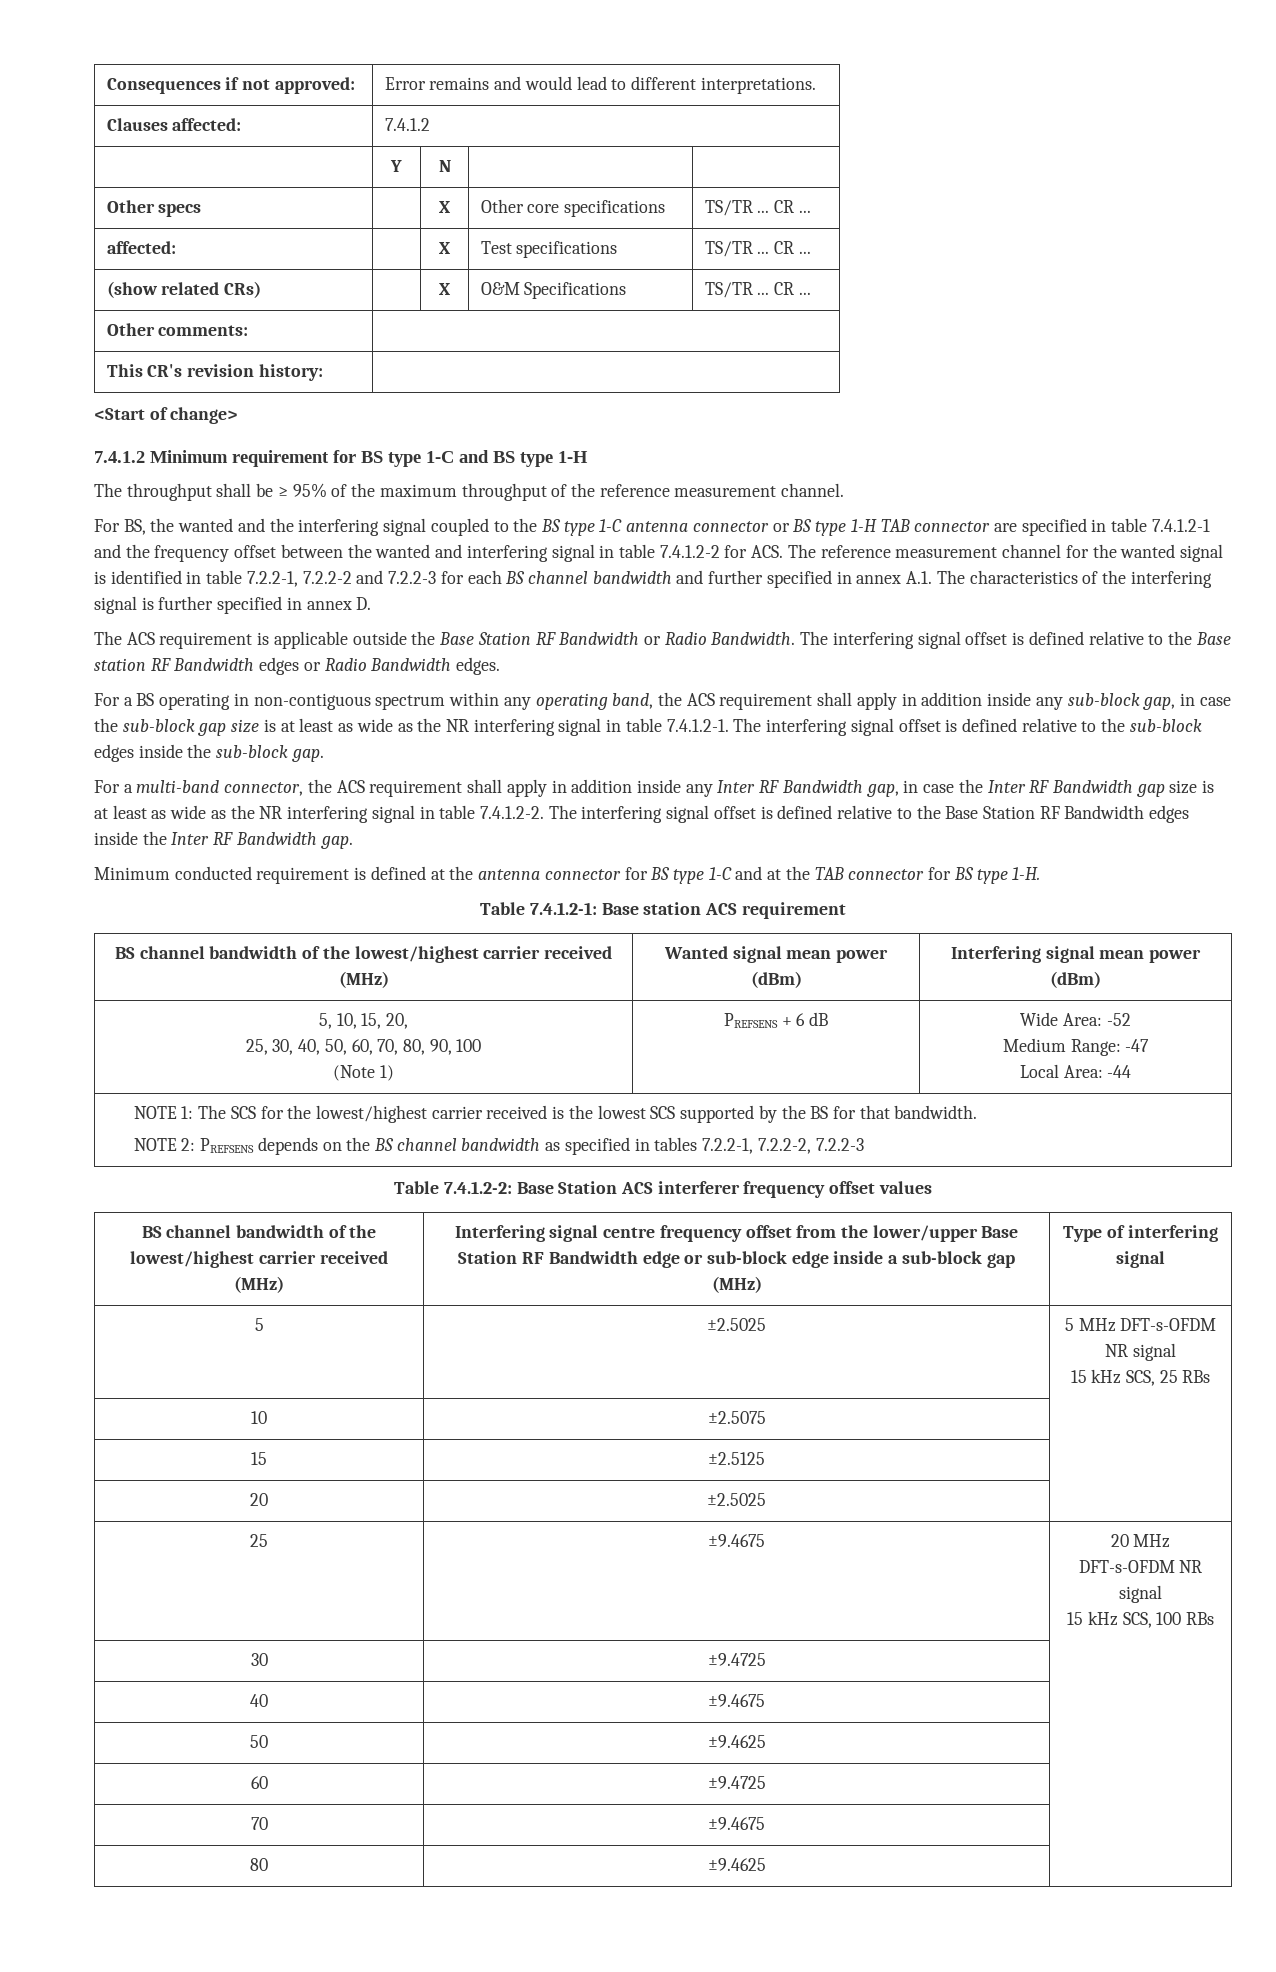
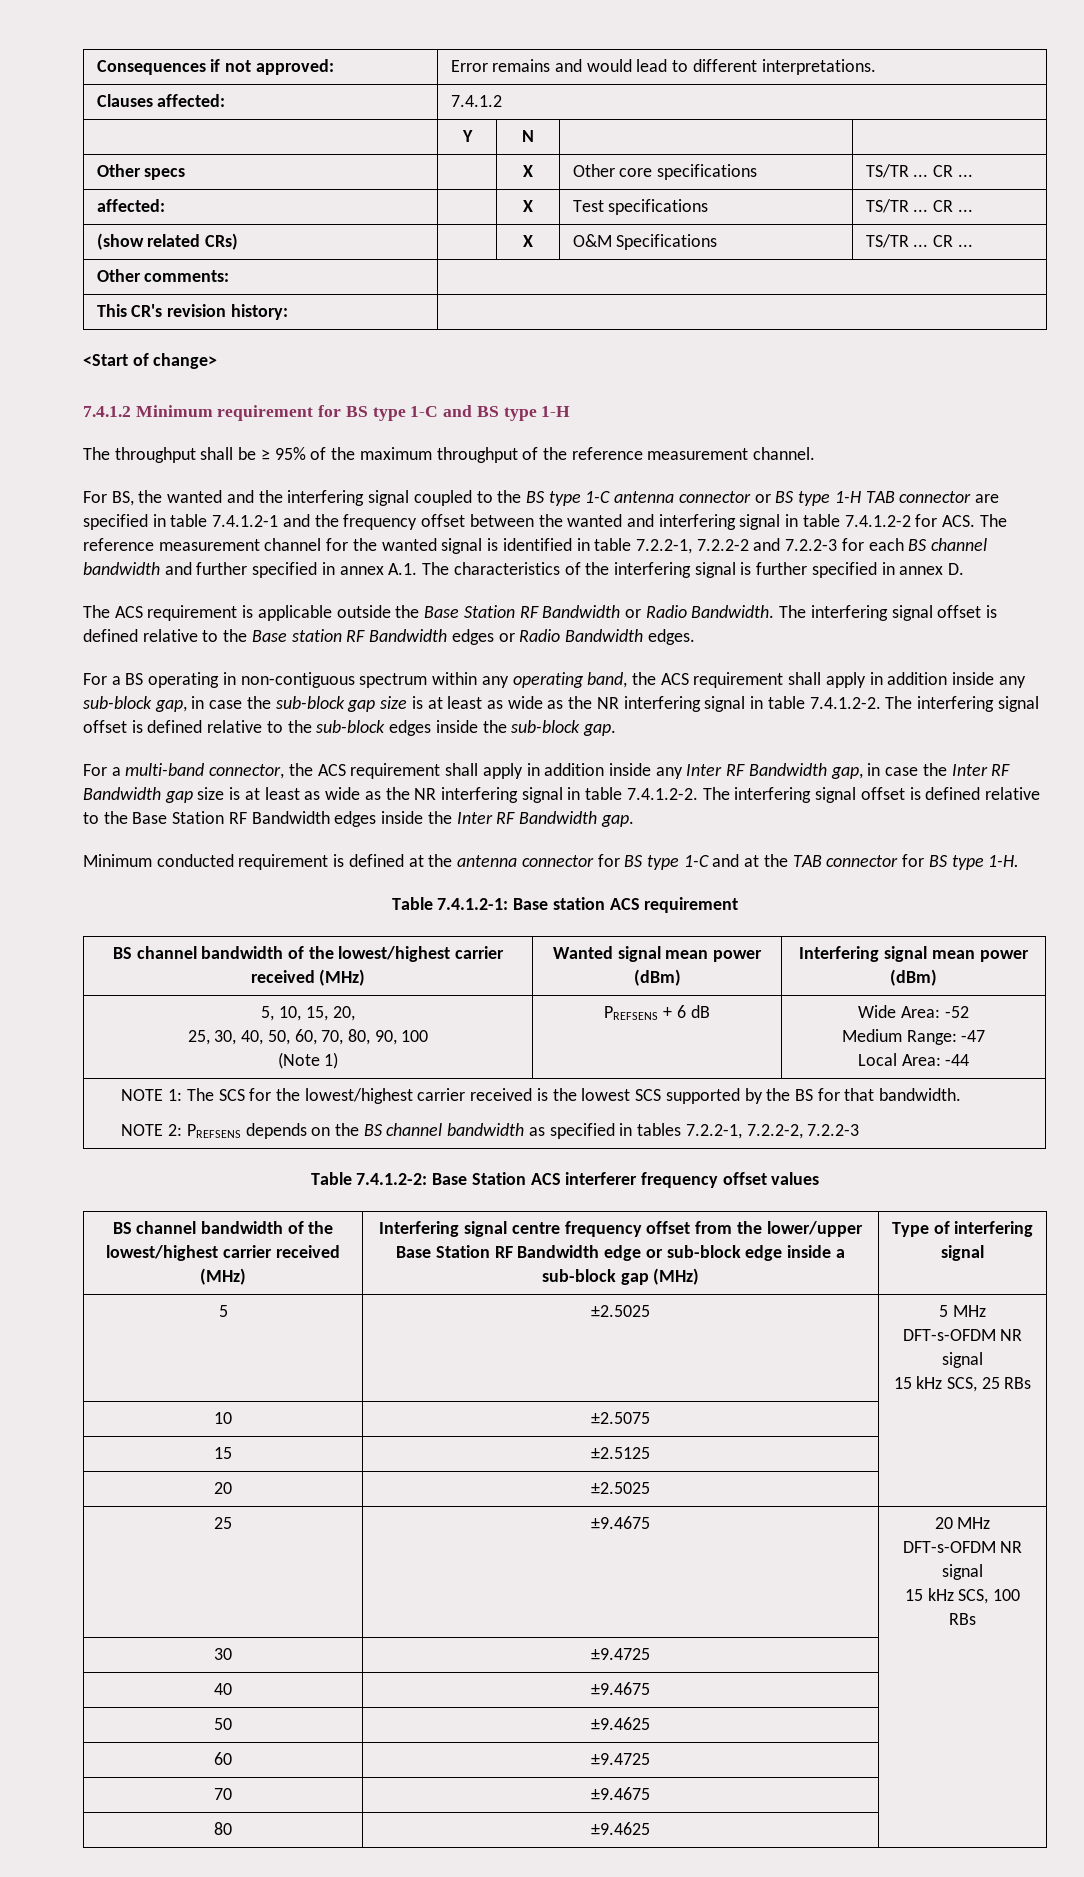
- For a BS operating in non-contiguous spectrum within any operating band, the ACS requirement shall apply in addition inside any sub-block gap, in case the sub-block gap size is at least as wide as the NR interfering signal in table 7.4.1.2-1. The interfering signal offset is defined relative to the sub-block edges inside the sub-block gap.
+ For a BS operating in non-contiguous spectrum within any operating band, the ACS requirement shall apply in addition inside any sub-block gap, in case the sub-block gap size is at least as wide as the NR interfering signal in table 7.4.1.2-2. The interfering signal offset is defined relative to the sub-block edges inside the sub-block gap.

